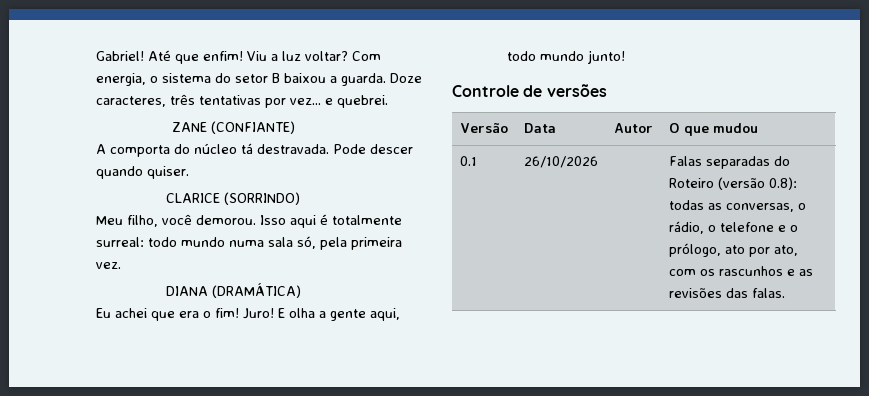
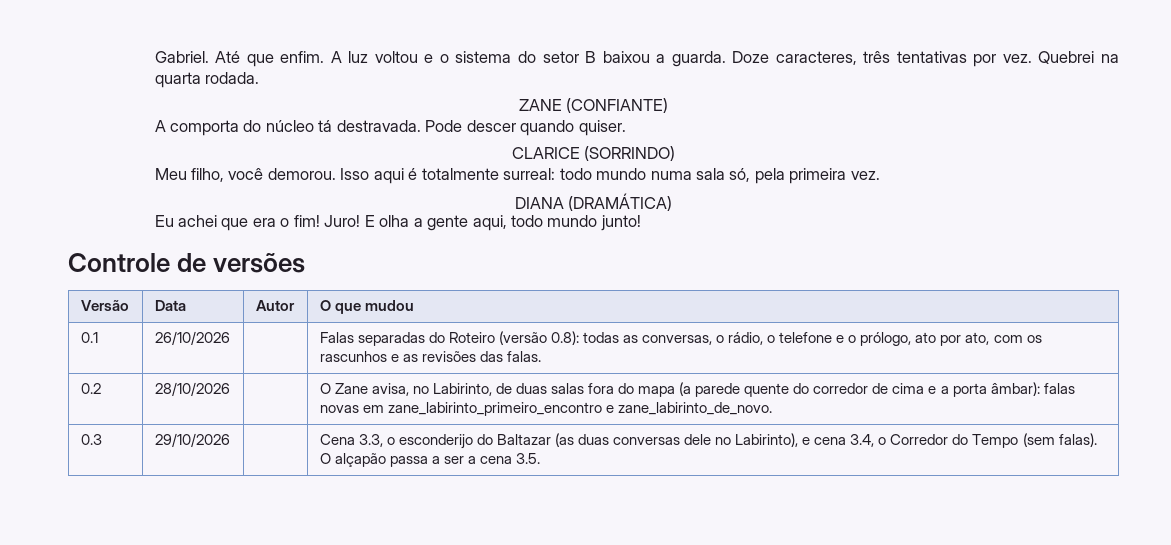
- Gabriel!
+ Gabriel.
- Até que enfim! Viu a luz voltar? Com energia, o sistema do setor B baixou a guarda.
+ Até que enfim. A luz voltou e o sistema do setor B baixou a guarda.
- Doze caracteres, três tentativas por vez... e quebrei.
+ Doze caracteres, três tentativas por vez. Quebrei na quarta rodada.
+ 0.2 | 28/10/2026 | | O Zane avisa, no Labirinto, de duas salas fora do mapa (a parede quente do corredor de cima e a porta âmbar): falas novas em zane_labirinto_primeiro_encontro e zane_labirinto_de_novo.
+ 0.3 | 29/10/2026 | | Cena 3.3, o esconderijo do Baltazar (as duas conversas dele no Labirinto), e cena 3.4, o Corredor do Tempo (sem falas). O alçapão passa a ser a cena 3.5.

